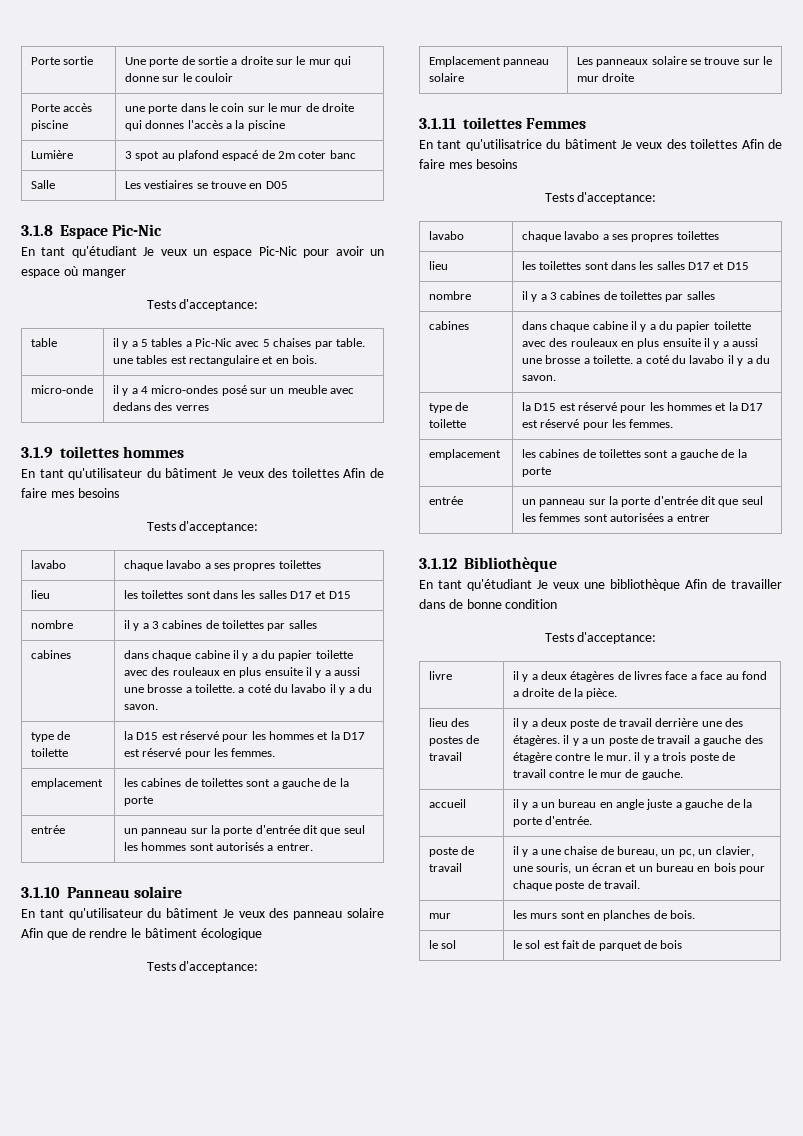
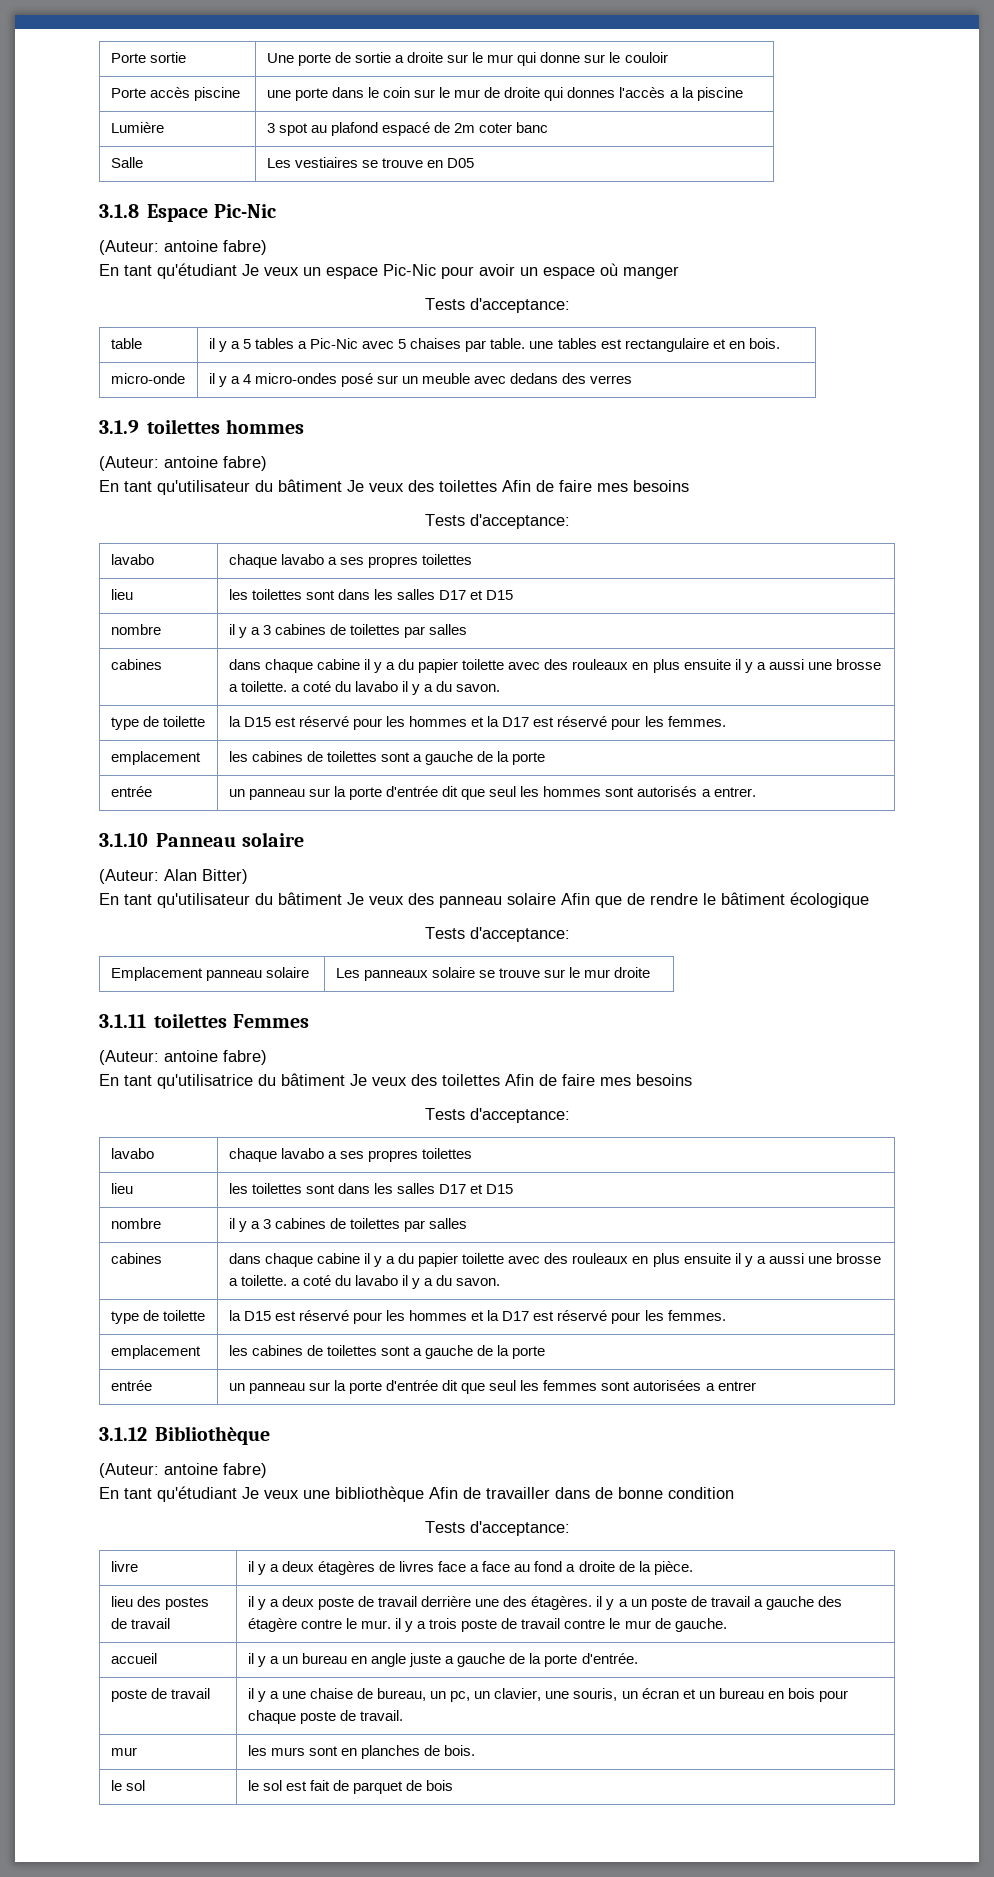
  3.1.8 Espace Pic-Nic
+ (Auteur: antoine fabre)
  3.1.9 toilettes hommes
+ (Auteur: antoine fabre)
+ (Auteur: Alan Bitter)
  3.1.11 toilettes Femmes
+ (Auteur: antoine fabre)
  3.1.12 Bibliothèque
+ (Auteur: antoine fabre)

